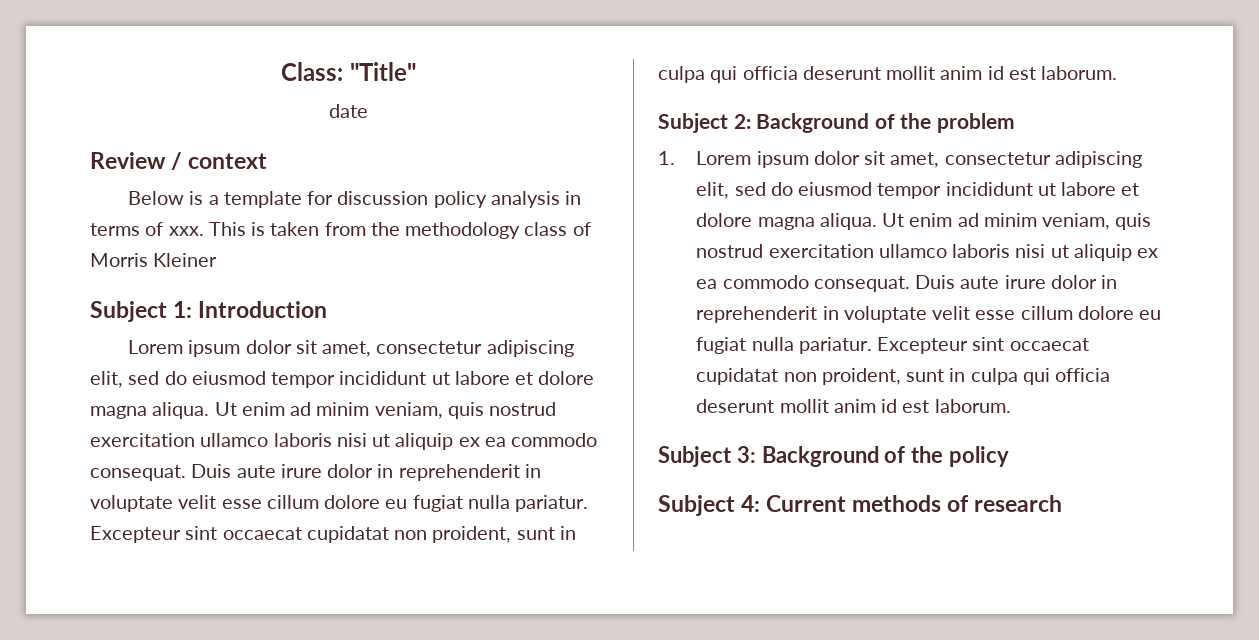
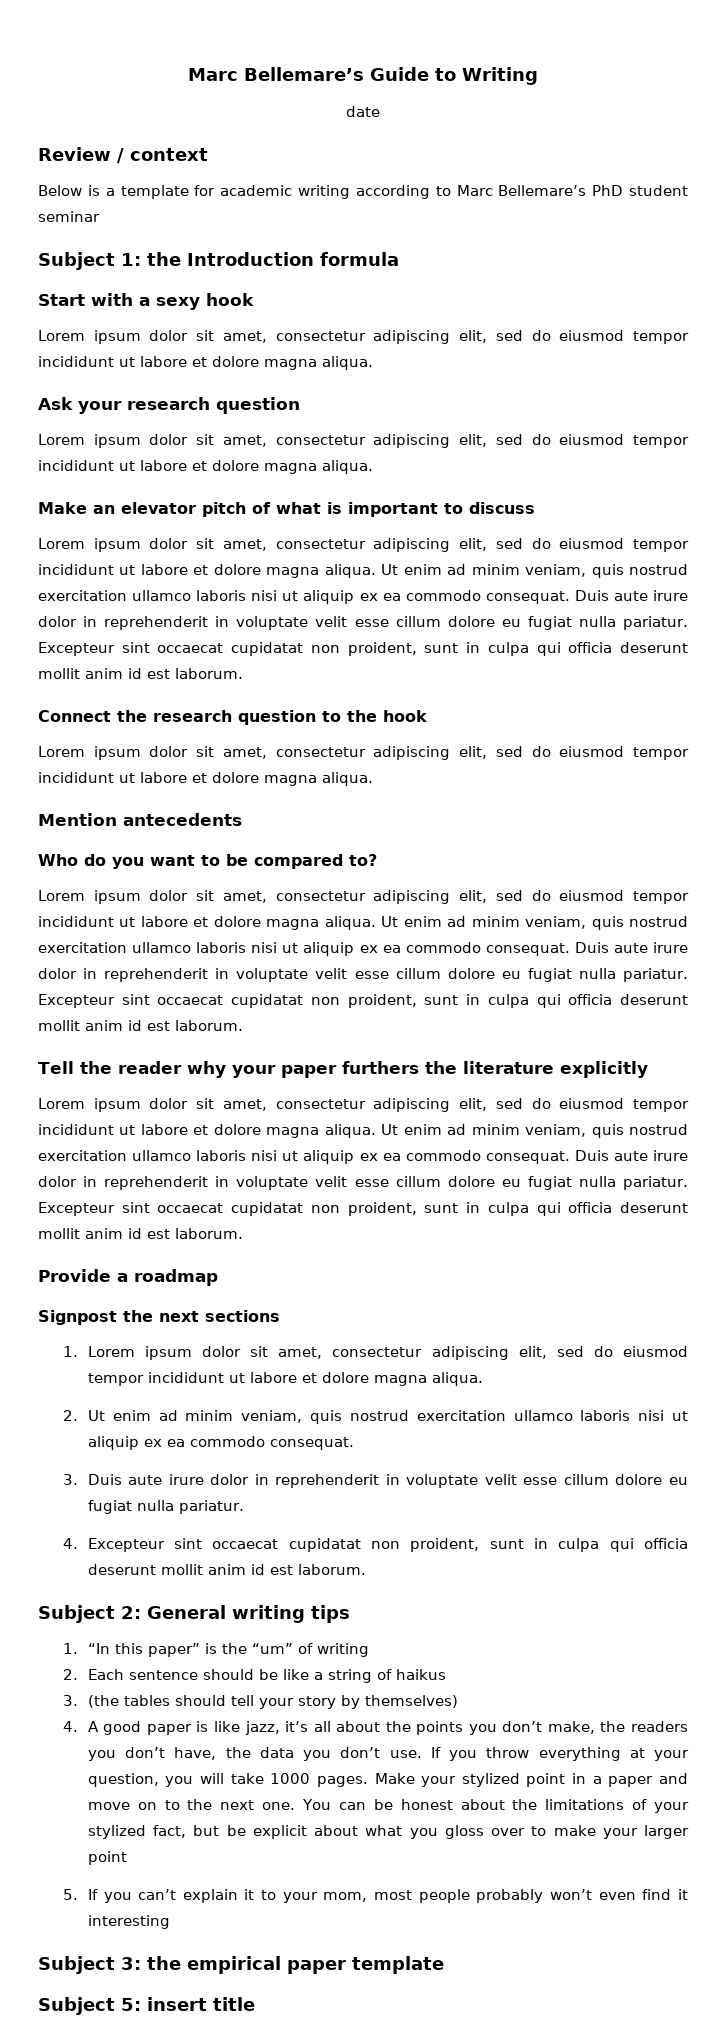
- Class: "Title"
+ Marc Bellemare’s Guide to Writing
- Below is a template for discussion policy analysis in terms of xxx. This is taken from the methodology class of Morris Kleiner
+ Below is a template for academic writing according to Marc Bellemare’s PhD student seminar
- Subject 1: Introduction
+ Subject 1: the Introduction formula
+ Start with a sexy hook
+ Lorem ipsum dolor sit amet, consectetur adipiscing elit, sed do eiusmod tempor incididunt ut labore et dolore magna aliqua.
+ Ask your research question
+ Lorem ipsum dolor sit amet, consectetur adipiscing elit, sed do eiusmod tempor incididunt ut labore et dolore magna aliqua.
+ Make an elevator pitch of what is important to discuss
- Subject 2: Background of the problem
- 1. Lorem ipsum dolor sit amet, consectetur adipiscing elit, sed do eiusmod tempor incididunt ut labore et dolore magna aliqua.
+ Connect the research question to the hook
+ Lorem ipsum dolor sit amet, consectetur adipiscing elit, sed do eiusmod tempor incididunt ut labore et dolore magna aliqua.
+ Mention antecedents
+ Who do you want to be compared to?
+ Lorem ipsum dolor sit amet, consectetur adipiscing elit, sed do eiusmod tempor incididunt ut labore et dolore magna aliqua.
- Subject 3: Background of the policy
- Subject 4: Current methods of research
+ Tell the reader why your paper furthers the literature explicitly
+ Lorem ipsum dolor sit amet, consectetur adipiscing elit, sed do eiusmod tempor incididunt ut labore et dolore magna aliqua. Ut enim ad minim veniam, quis nostrud exercitation ullamco laboris nisi ut aliquip ex ea commodo consequat. Duis aute irure dolor in reprehenderit in voluptate velit esse cillum dolore eu fugiat nulla pariatur. Excepteur sint occaecat cupidatat non proident, sunt in culpa qui officia deserunt mollit anim id est laborum.
+ Provide a roadmap
+ Signpost the next sections
+ 1. Lorem ipsum dolor sit amet, consectetur adipiscing elit, sed do eiusmod tempor incididunt ut labore et dolore magna aliqua.
+ 2. Ut enim ad minim veniam, quis nostrud exercitation ullamco laboris nisi ut aliquip ex ea commodo consequat.
+ 3. Duis aute irure dolor in reprehenderit in voluptate velit esse cillum dolore eu fugiat nulla pariatur.
+ 4. Excepteur sint occaecat cupidatat non proident, sunt in culpa qui officia deserunt mollit anim id est laborum.
+ Subject 2: General writing tips
+ 1. “In this paper” is the “um” of writing
+ 2. Each sentence should be like a string of haikus
+ 3. (the tables should tell your story by themselves)
+ 4. A good paper is like jazz, it’s all about the points you don’t make, the readers you don’t have, the data you don’t use. If you throw everything at your question, you will take 1000 pages. Make your stylized point in a paper and move on to the next one. You can be honest about the limitations of your stylized fact, but be explicit about what you gloss over to make your larger point
+ 5. If you can’t explain it to your mom, most people probably won’t even find it interesting
+ Subject 3: the empirical paper template
+ Subject 5: insert title

